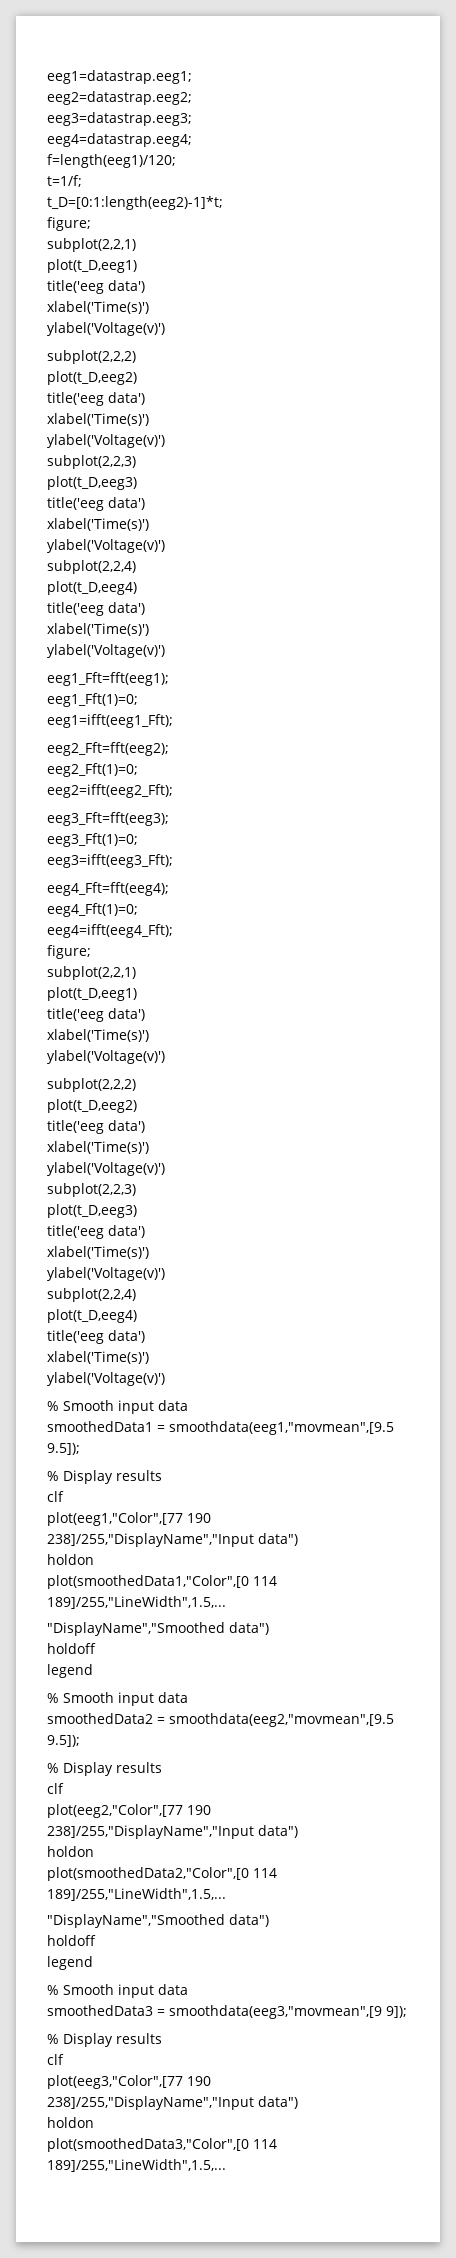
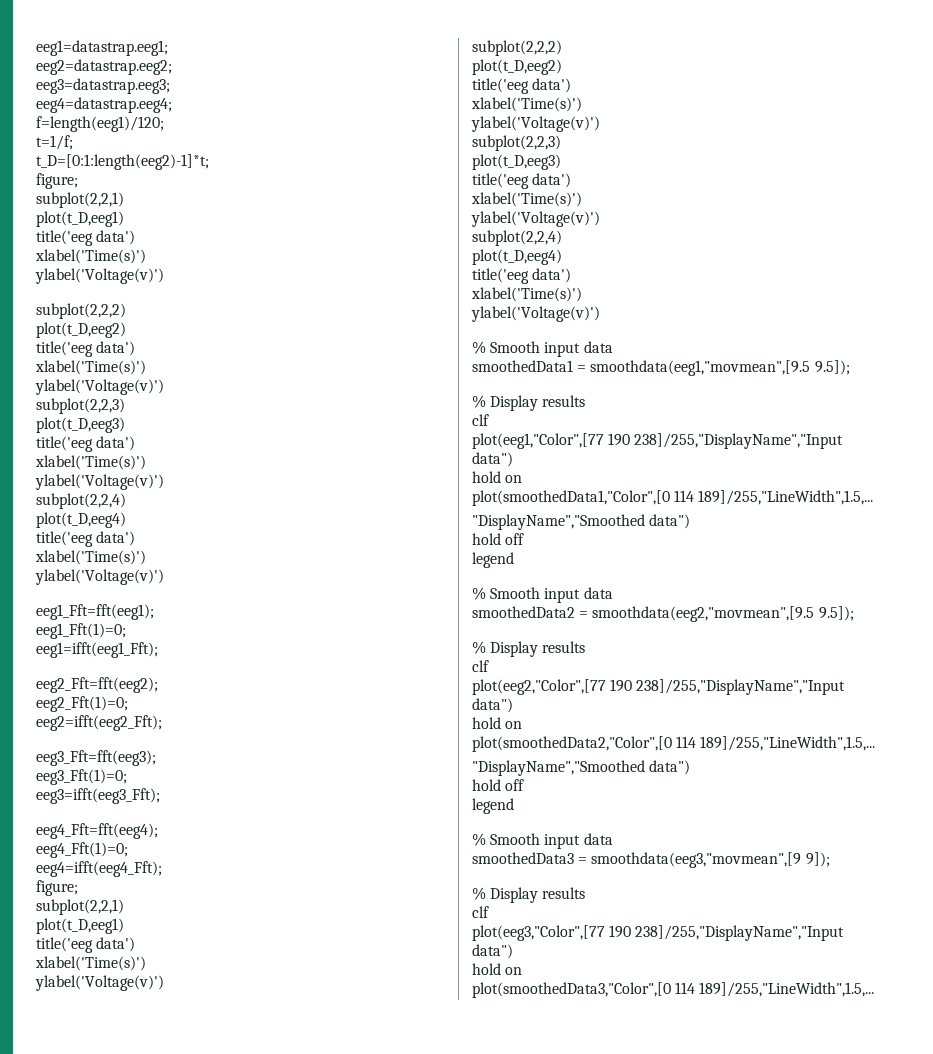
  plot(eeg1,"Color",[77 190 238]/255,"DisplayName","Input data")
- holdon
+ hold on
  plot(smoothedData1,"Color",[0 114 189]/255,"LineWidth",1.5,...
  "DisplayName","Smoothed data")
- holdoff
+ hold off
  plot(eeg2,"Color",[77 190 238]/255,"DisplayName","Input data")
- holdon
+ hold on
  plot(smoothedData2,"Color",[0 114 189]/255,"LineWidth",1.5,...
  "DisplayName","Smoothed data")
- holdoff
+ hold off
  plot(eeg3,"Color",[77 190 238]/255,"DisplayName","Input data")
- holdon
+ hold on

